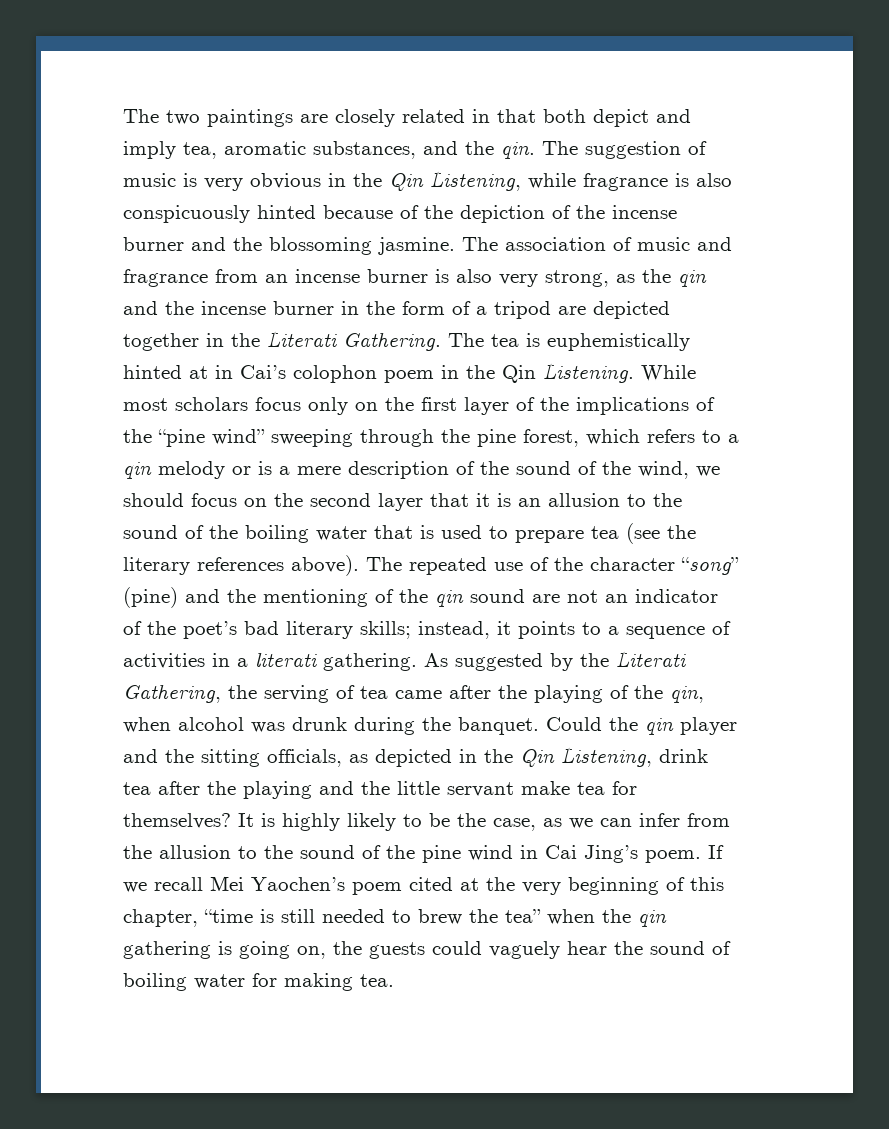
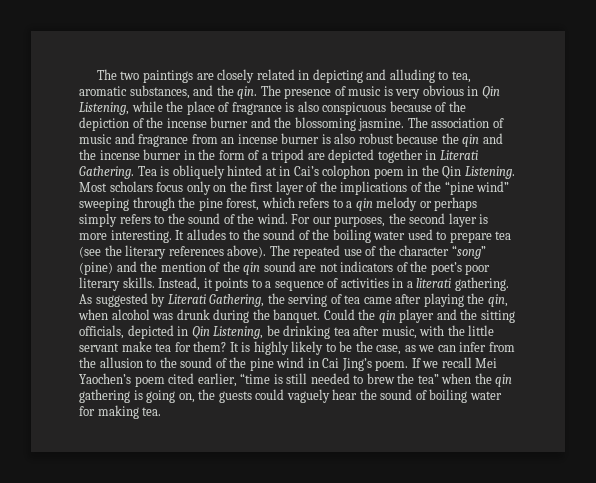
- The two paintings are closely related in that both depict and imply tea, aromatic substances, and the qin.
+ The two paintings are closely related in depicting and alluding to tea, aromatic substances, and the qin.
- The suggestion of music is very obvious in the Qin Listening, while fragrance is also conspicuously hinted because of the depiction of the incense burner and the blossoming jasmine.
+ The presence of music is very obvious in Qin Listening, while the place of fragrance is also conspicuous because of the depiction of the incense burner and the blossoming jasmine.
- The association of music and fragrance from an incense burner is also very strong, as the qin and the incense burner in the form of a tripod are depicted together in the Literati Gathering.
+ The association of music and fragrance from an incense burner is also robust because the qin and the incense burner in the form of a tripod are depicted together in Literati Gathering.
- The tea is euphemistically hinted at in Cai’s colophon poem in the Qin Listening.
+ Tea is obliquely hinted at in Cai’s colophon poem in the Qin Listening.
- While most scholars focus only on the first layer of the implications of the “pine wind” sweeping through the pine forest, which refers to a qin melody or is a mere description of the sound of the wind, we should focus on the second layer that it is an allusion to the sound of the boiling water that is used to prepare tea (see the literary references above).
+ Most scholars focus only on the first layer of the implications of the “pine wind” sweeping through the pine forest, which refers to a qin melody or perhaps simply refers to the sound of the wind. For our purposes, the second layer is more interesting. It alludes to the sound of the boiling water used to prepare tea (see the literary references above).
- The repeated use of the character “song” (pine) and the mentioning of the qin sound are not an indicator of the poet’s bad literary skills; instead, it points to a sequence of activities in a literati gathering.
+ The repeated use of the character “song” (pine) and the mention of the qin sound are not indicators of the poet’s poor literary skills. Instead, it points to a sequence of activities in a literati gathering.
- As suggested by the Literati Gathering, the serving of tea came after the playing of the qin, when alcohol was drunk during the banquet.
+ As suggested by Literati Gathering, the serving of tea came after playing the qin, when alcohol was drunk during the banquet.
- Could the qin player and the sitting officials, as depicted in the Qin Listening, drink tea after the playing and the little servant make tea for themselves?
+ Could the qin player and the sitting officials, depicted in Qin Listening, be drinking tea after music, with the little servant make tea for them?
- If we recall Mei Yaochen’s poem cited at the very beginning of this chapter, “time is still needed to brew the tea” when the qin gathering is going on, the guests could vaguely hear the sound of boiling water for making tea.
+ If we recall Mei Yaochen’s poem cited earlier, “time is still needed to brew the tea” when the qin gathering is going on, the guests could vaguely hear the sound of boiling water for making tea.

